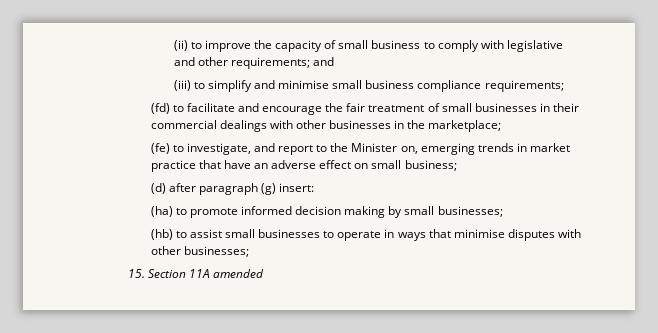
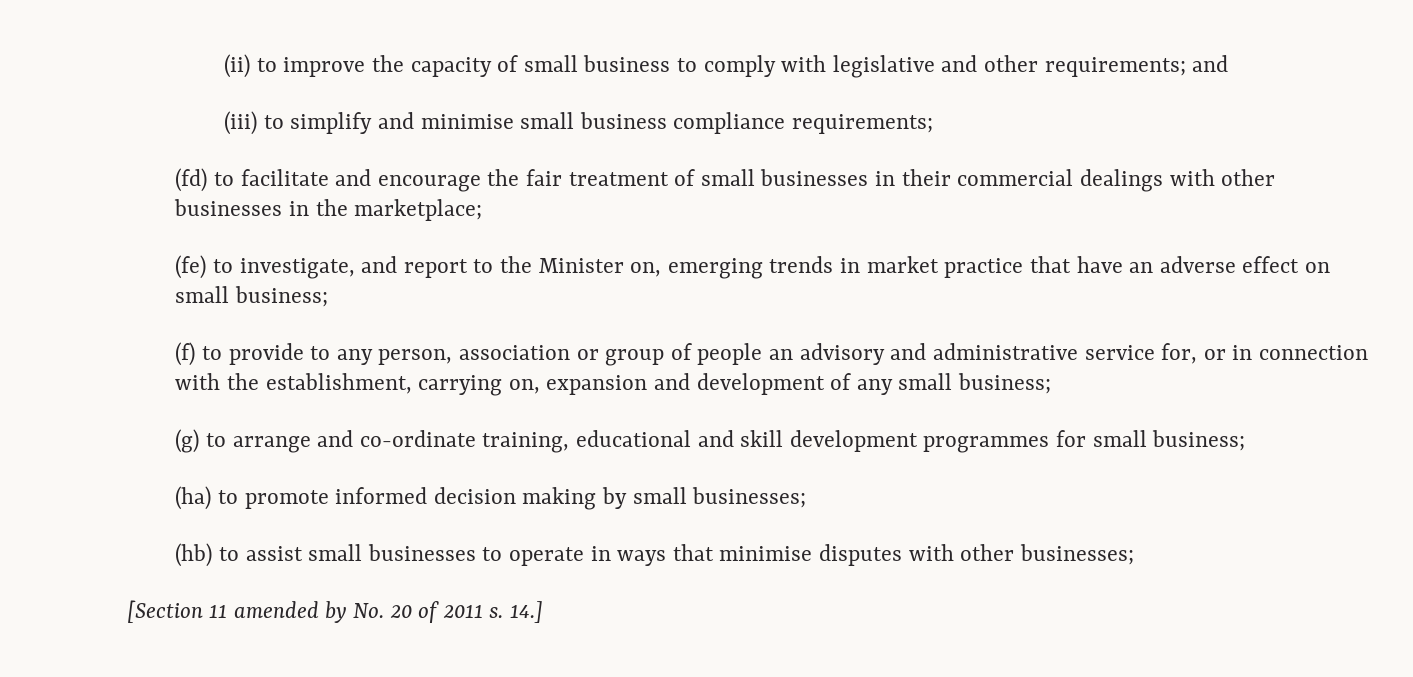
- (d) after paragraph (g) insert:
+ (f) to provide to any person, association or group of people an advisory and administrative service for, or in connection with the establishment, carrying on, expansion and development of any small business;
+ (g) to arrange and co-ordinate training, educational and skill development programmes for small business;
- 15. Section 11A amended
+ [Section 11 amended by No. 20 of 2011 s. 14.]

